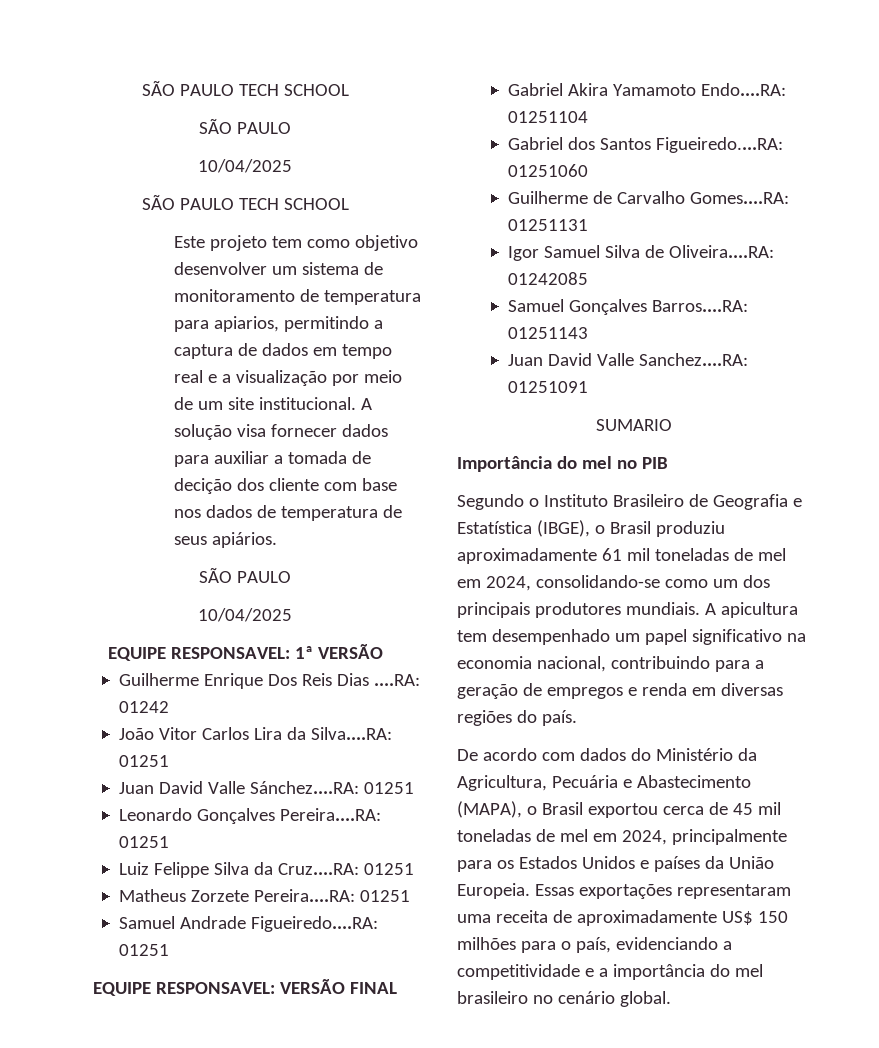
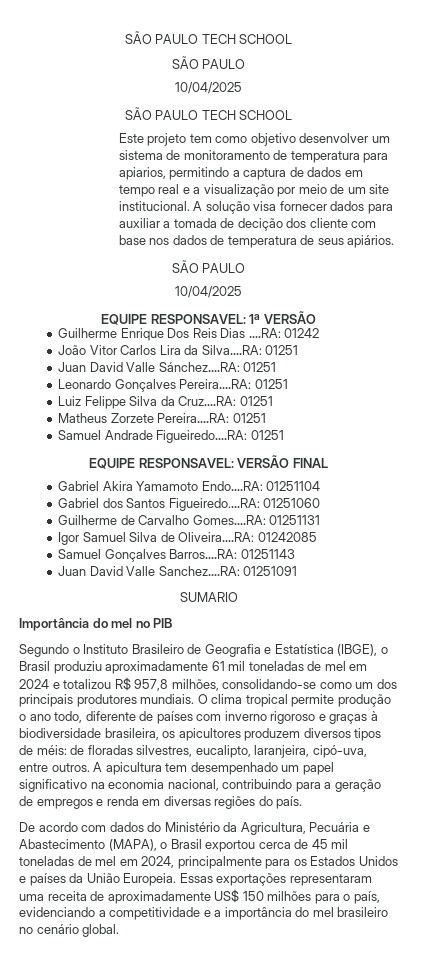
- Segundo o Instituto Brasileiro de Geografia e Estatística (IBGE), o Brasil produziu aproximadamente 61 mil toneladas de mel em 2024, consolidando-se como um dos principais produtores mundiais.
+ Segundo o Instituto Brasileiro de Geografia e Estatística (IBGE), o Brasil produziu aproximadamente 61 mil toneladas de mel em 2024 e totalizou R$ 957,8 milhões, consolidando-se como um dos principais produtores mundiais.
+ O clima tropical permite produção o ano todo, diferente de países com inverno rigoroso e graças à biodiversidade brasileira, os apicultores produzem diversos tipos de méis: de floradas silvestres, eucalipto, laranjeira, cipó-uva, entre outros.

